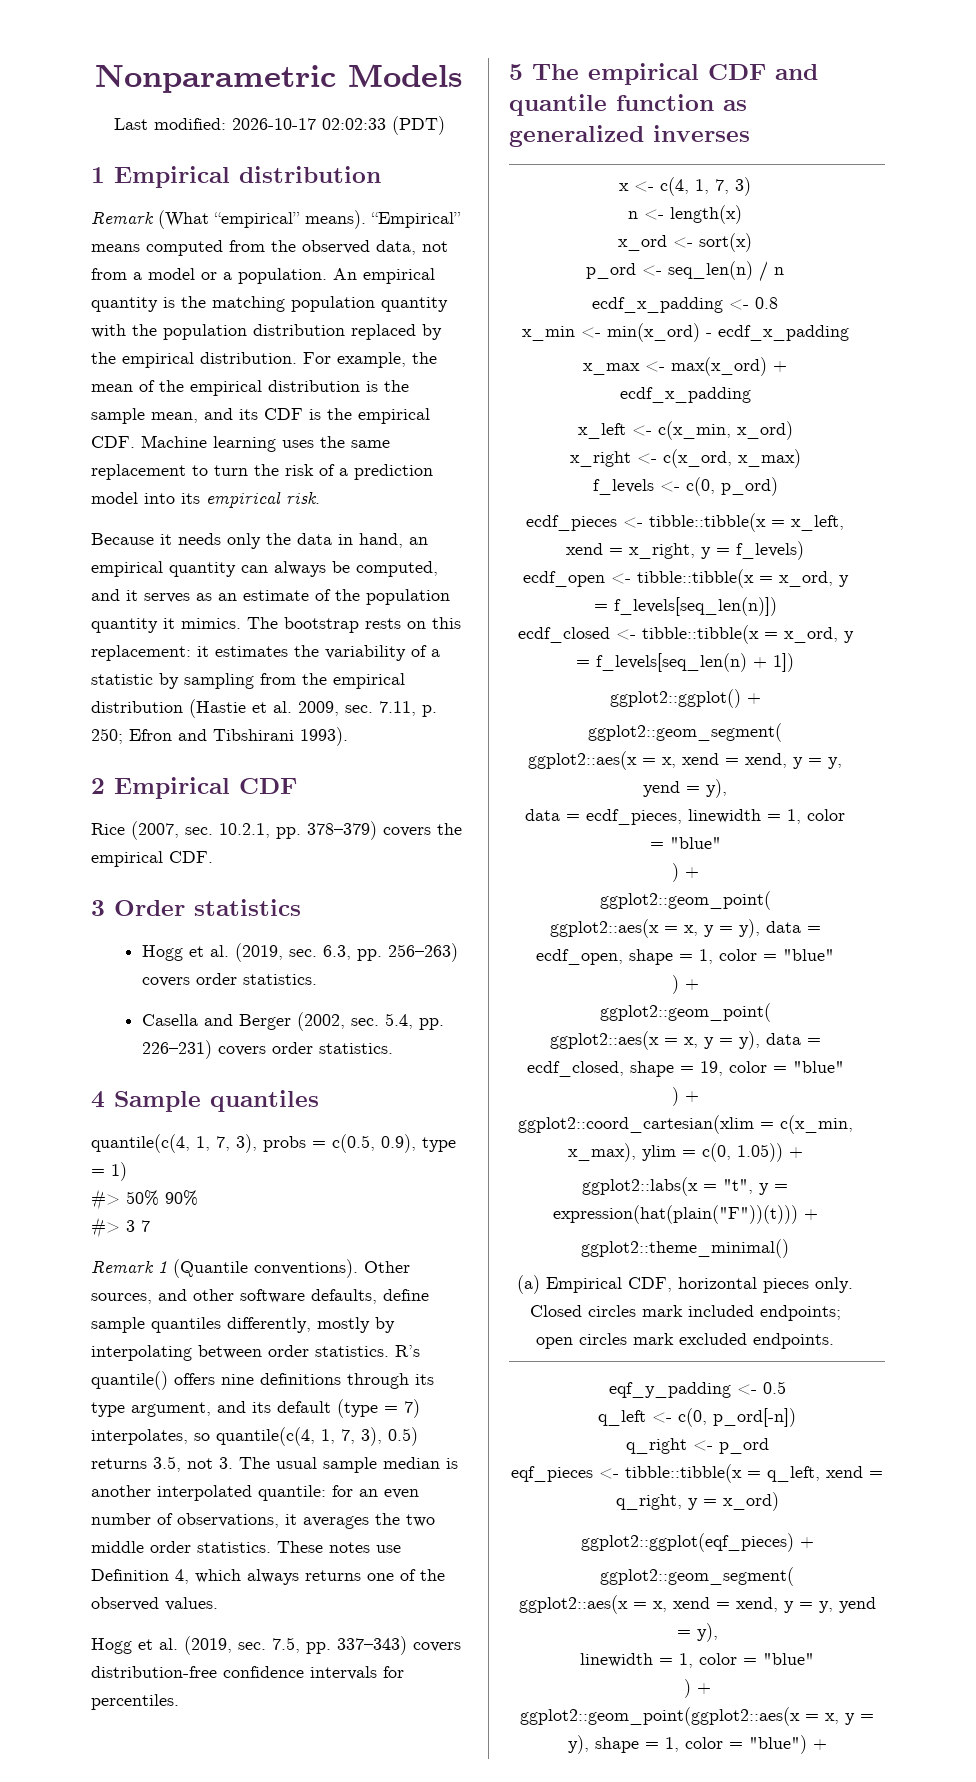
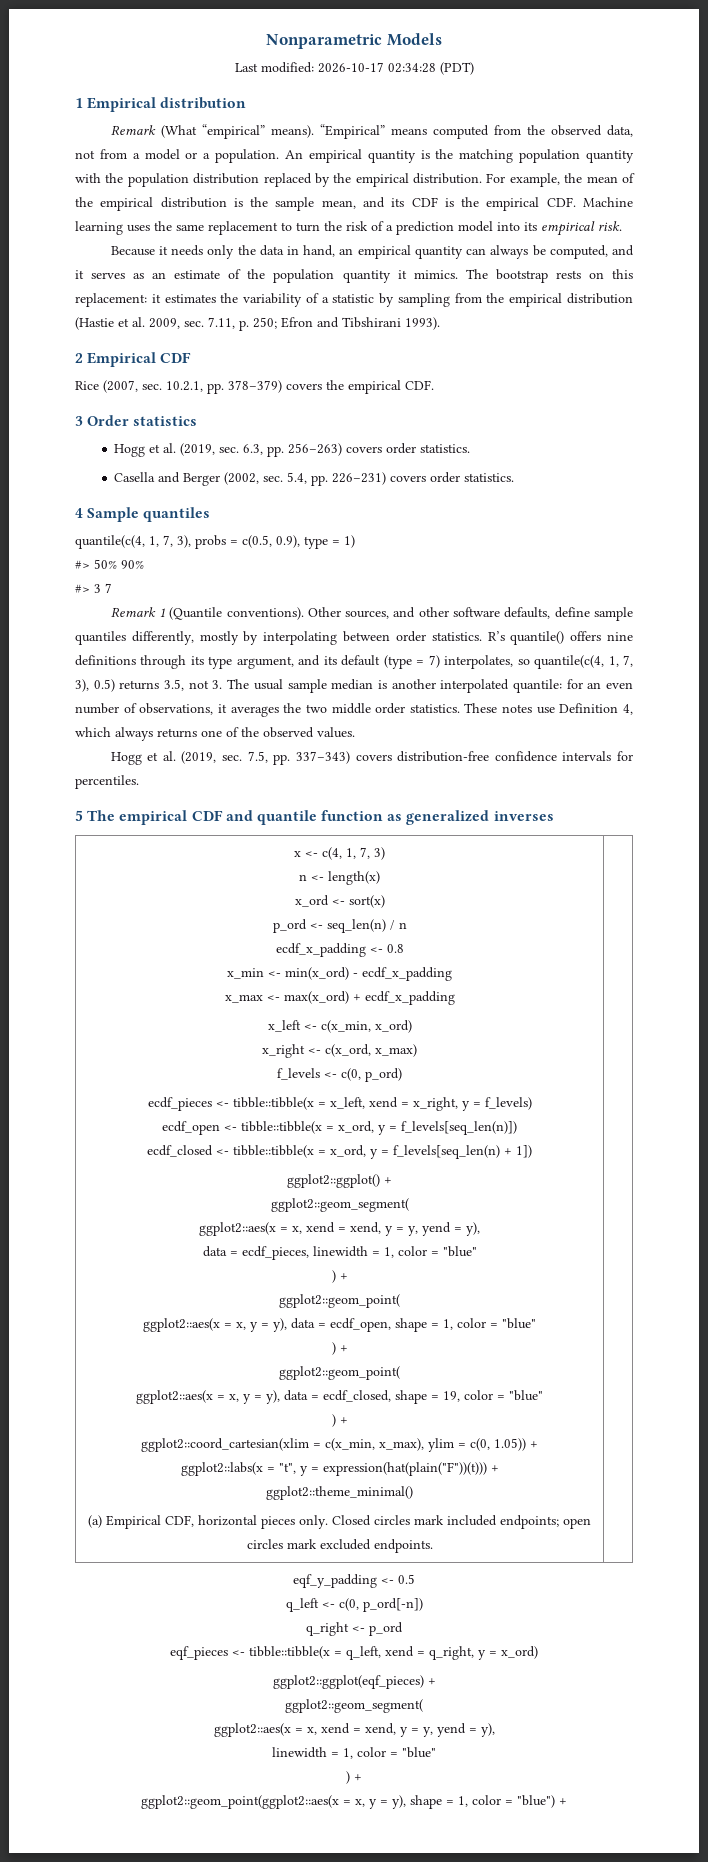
- Last modified: 2026-10-17 02:02:33 (PDT)
+ Last modified: 2026-10-17 02:34:28 (PDT)

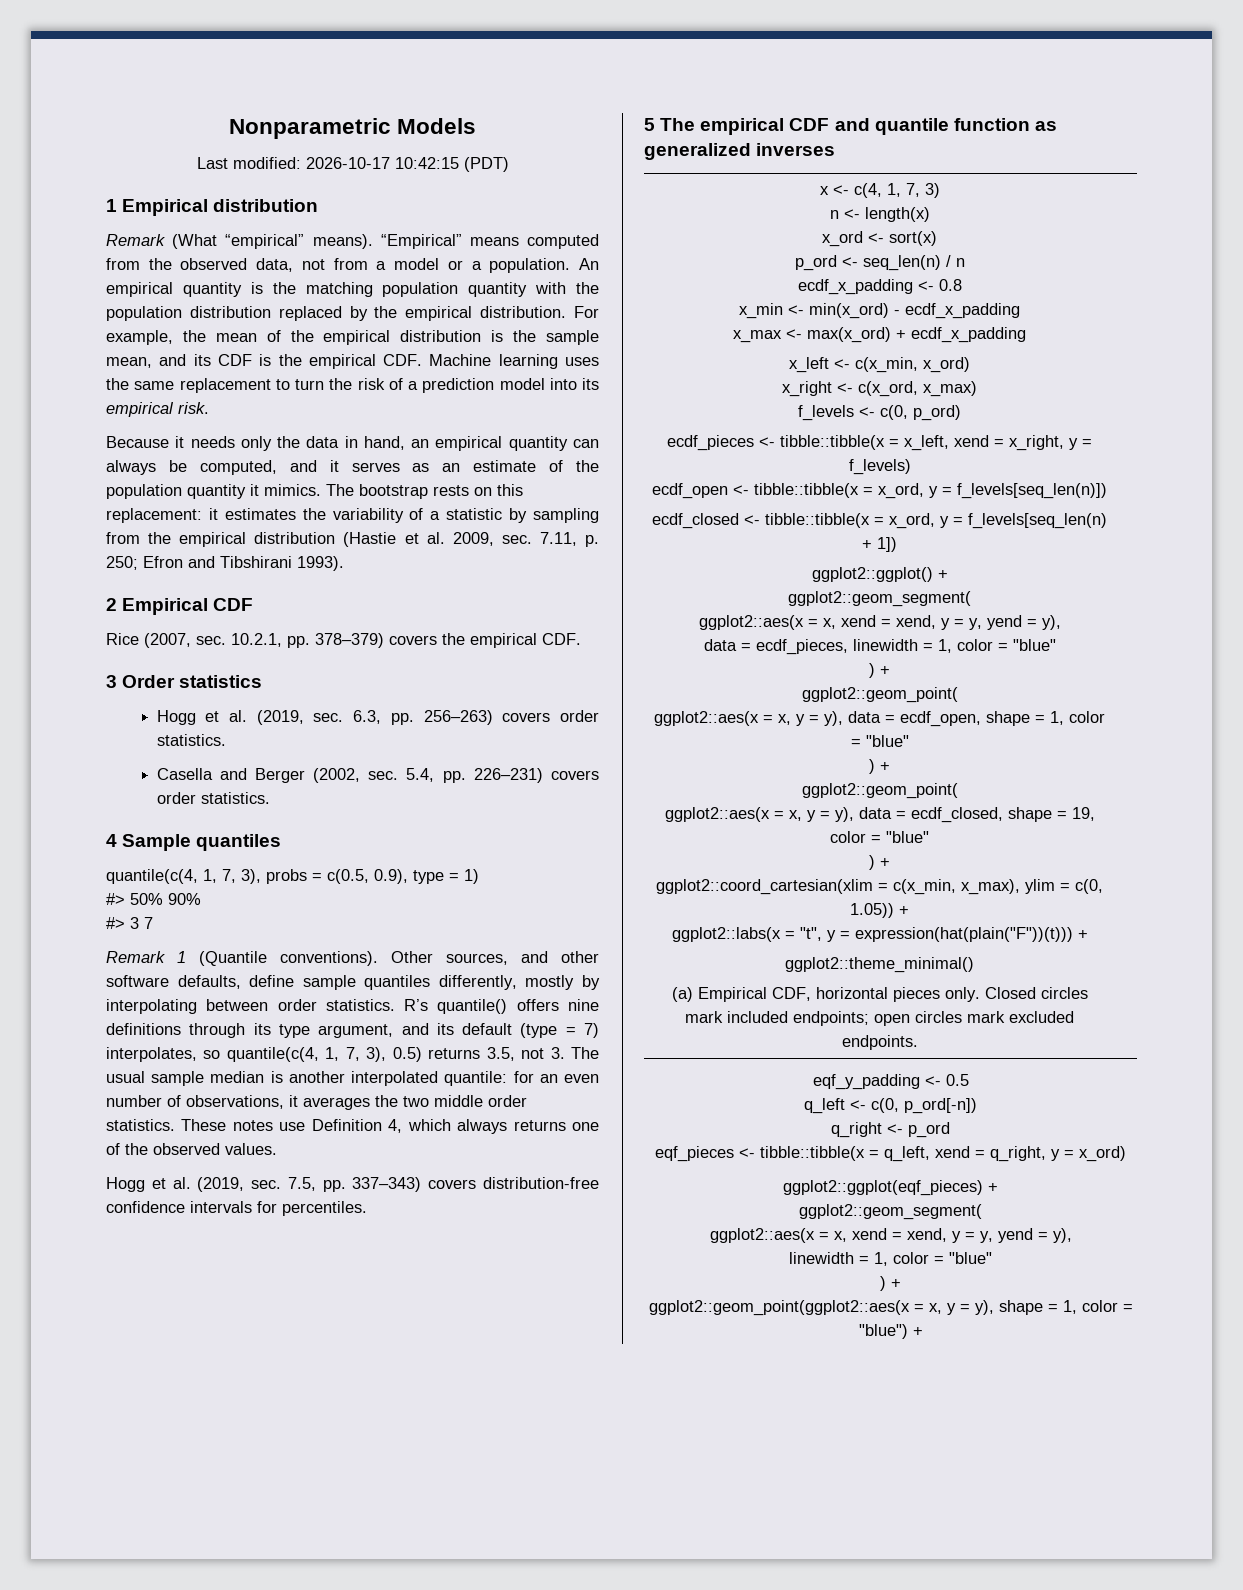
- Last modified: 2026-10-17 02:34:28 (PDT)
+ Last modified: 2026-10-17 10:42:15 (PDT)

